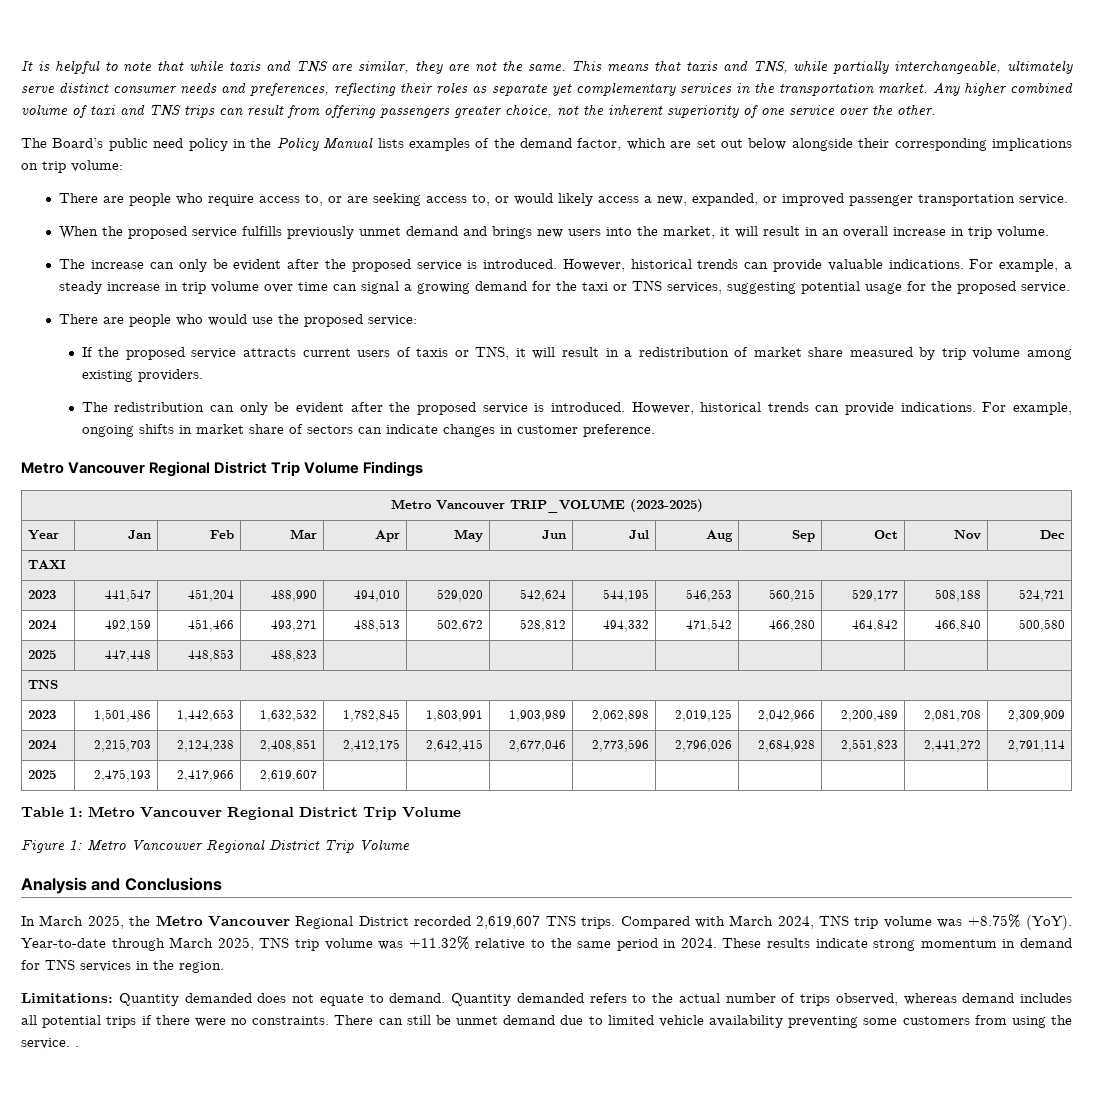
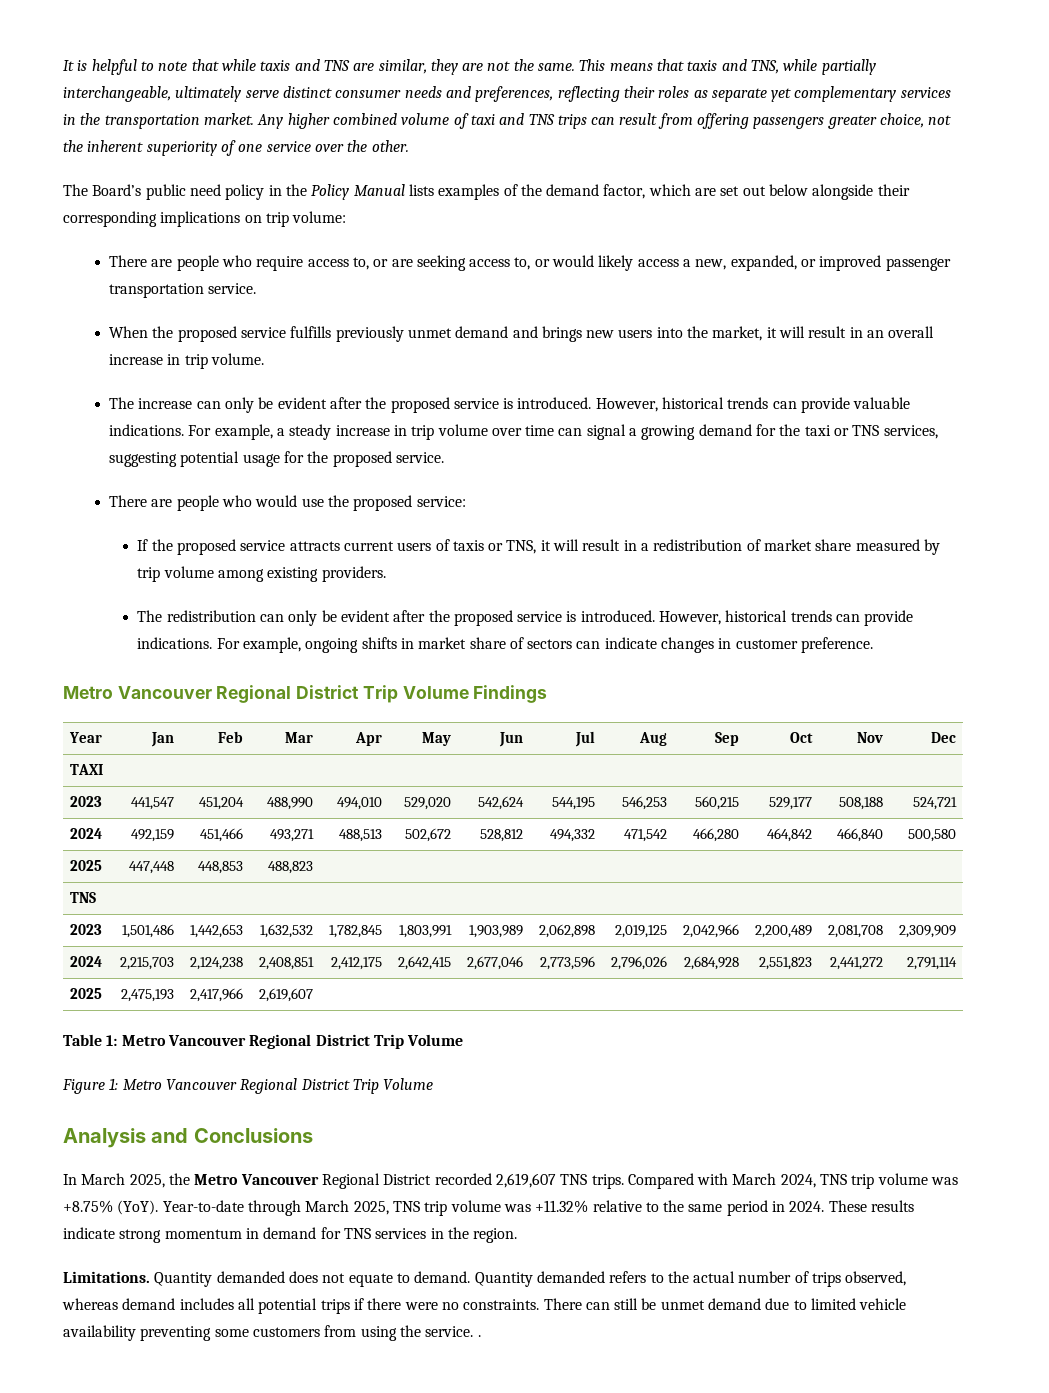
- Metro Vancouver TRIP_VOLUME (2023-2025)
- Limitations: Quantity demanded does not equate to demand.
+ Limitations. Quantity demanded does not equate to demand.

